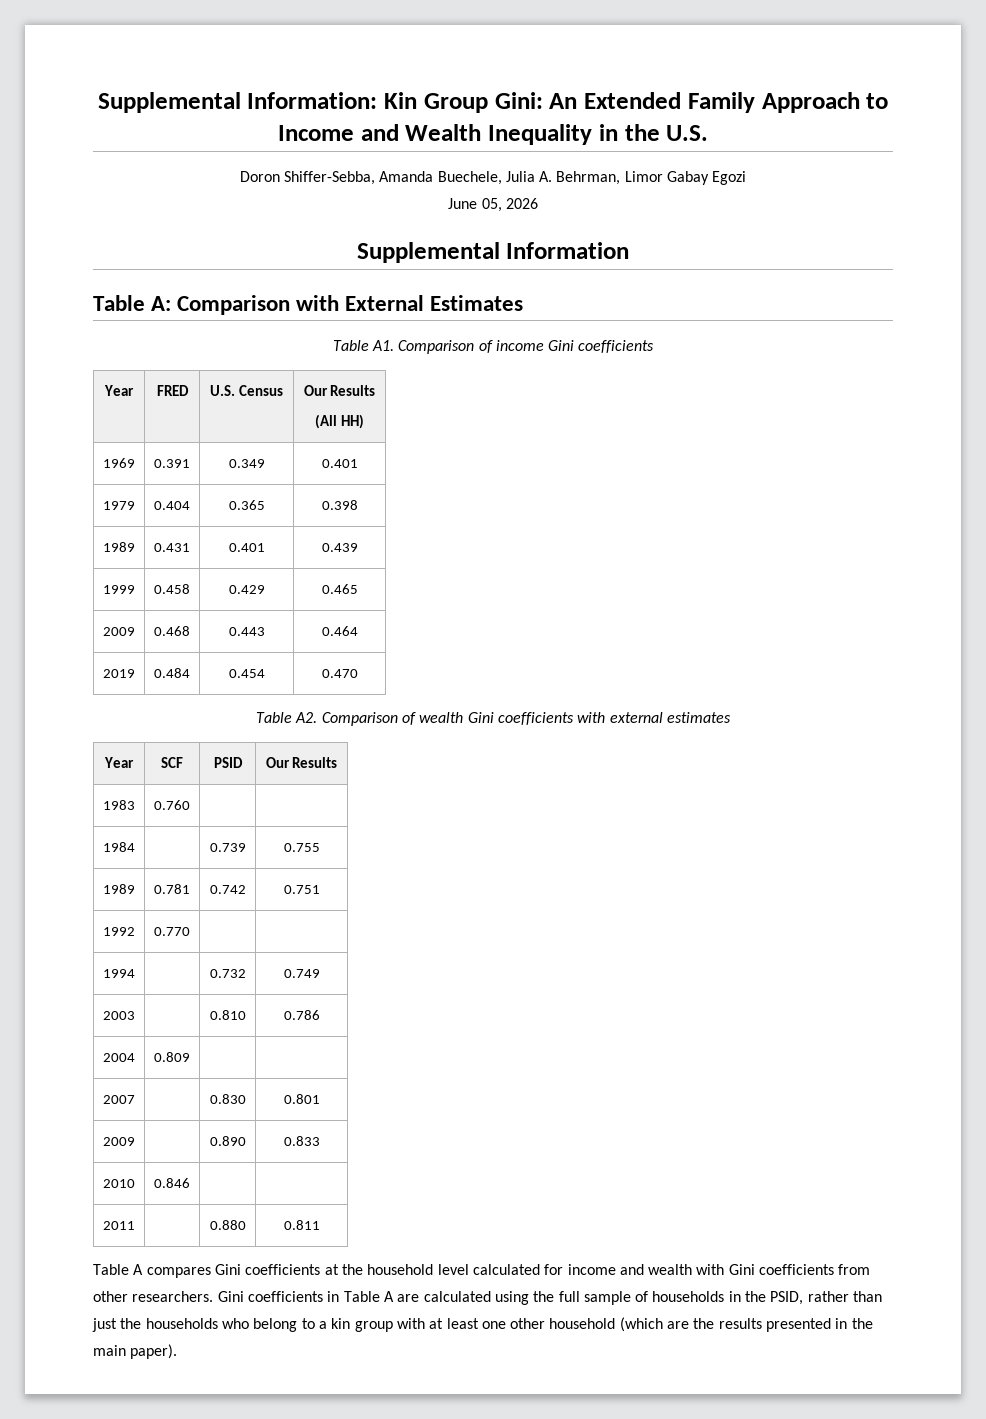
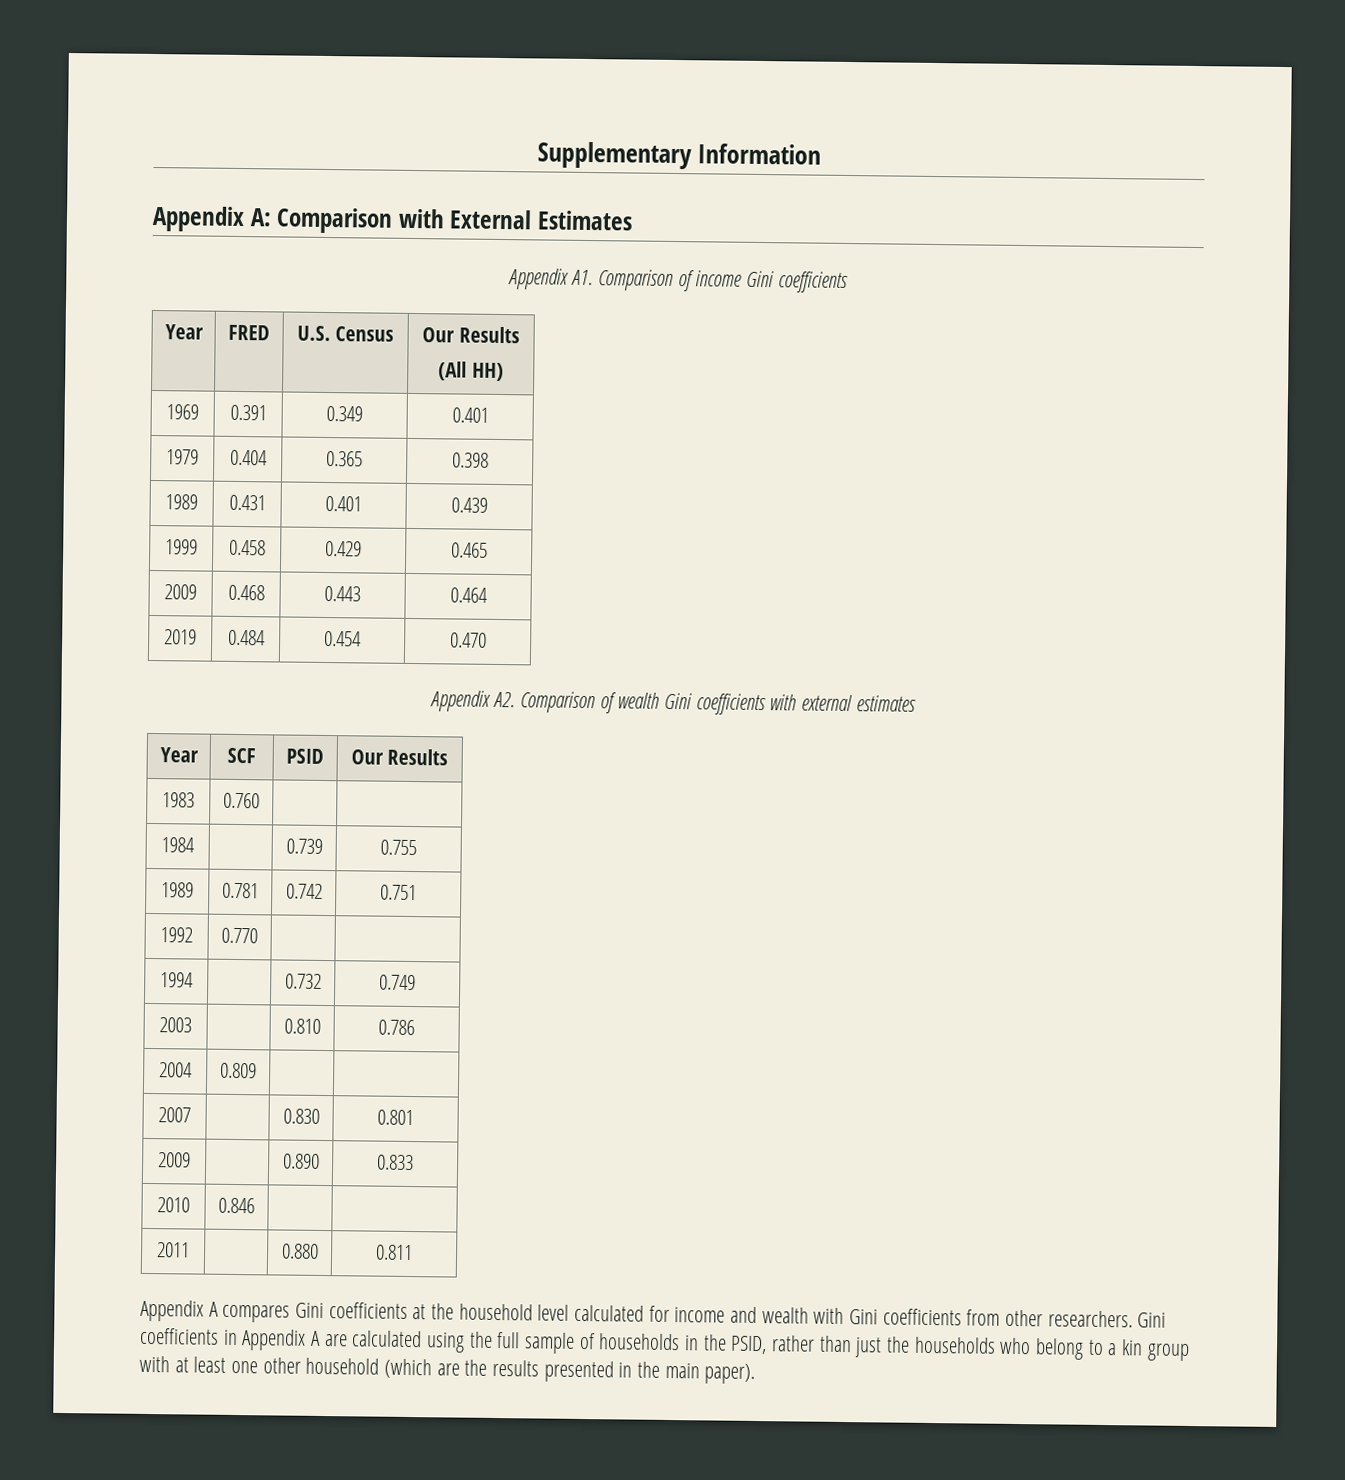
- Supplemental Information: Kin Group Gini: An Extended Family Approach to Income and Wealth Inequality in the U.S.
- Doron Shiffer-Sebba, Amanda Buechele, Julia A. Behrman, Limor Gabay Egozi
- June 05, 2026
- Supplemental Information
+ Supplementary Information
- Table A: Comparison with External Estimates
+ Appendix A: Comparison with External Estimates
- Table A1. Comparison of income Gini coefficients
+ Appendix A1. Comparison of income Gini coefficients
- Table A2. Comparison of wealth Gini coefficients with external estimates
+ Appendix A2. Comparison of wealth Gini coefficients with external estimates
- Table A compares Gini coefficients at the household level calculated for income and wealth with Gini coefficients from other researchers.
+ Appendix A compares Gini coefficients at the household level calculated for income and wealth with Gini coefficients from other researchers.
- Gini coefficients in Table A are calculated using the full sample of households in the PSID, rather than just the households who belong to a kin group with at least one other household (which are the results presented in the main paper).
+ Gini coefficients in Appendix A are calculated using the full sample of households in the PSID, rather than just the households who belong to a kin group with at least one other household (which are the results presented in the main paper).

